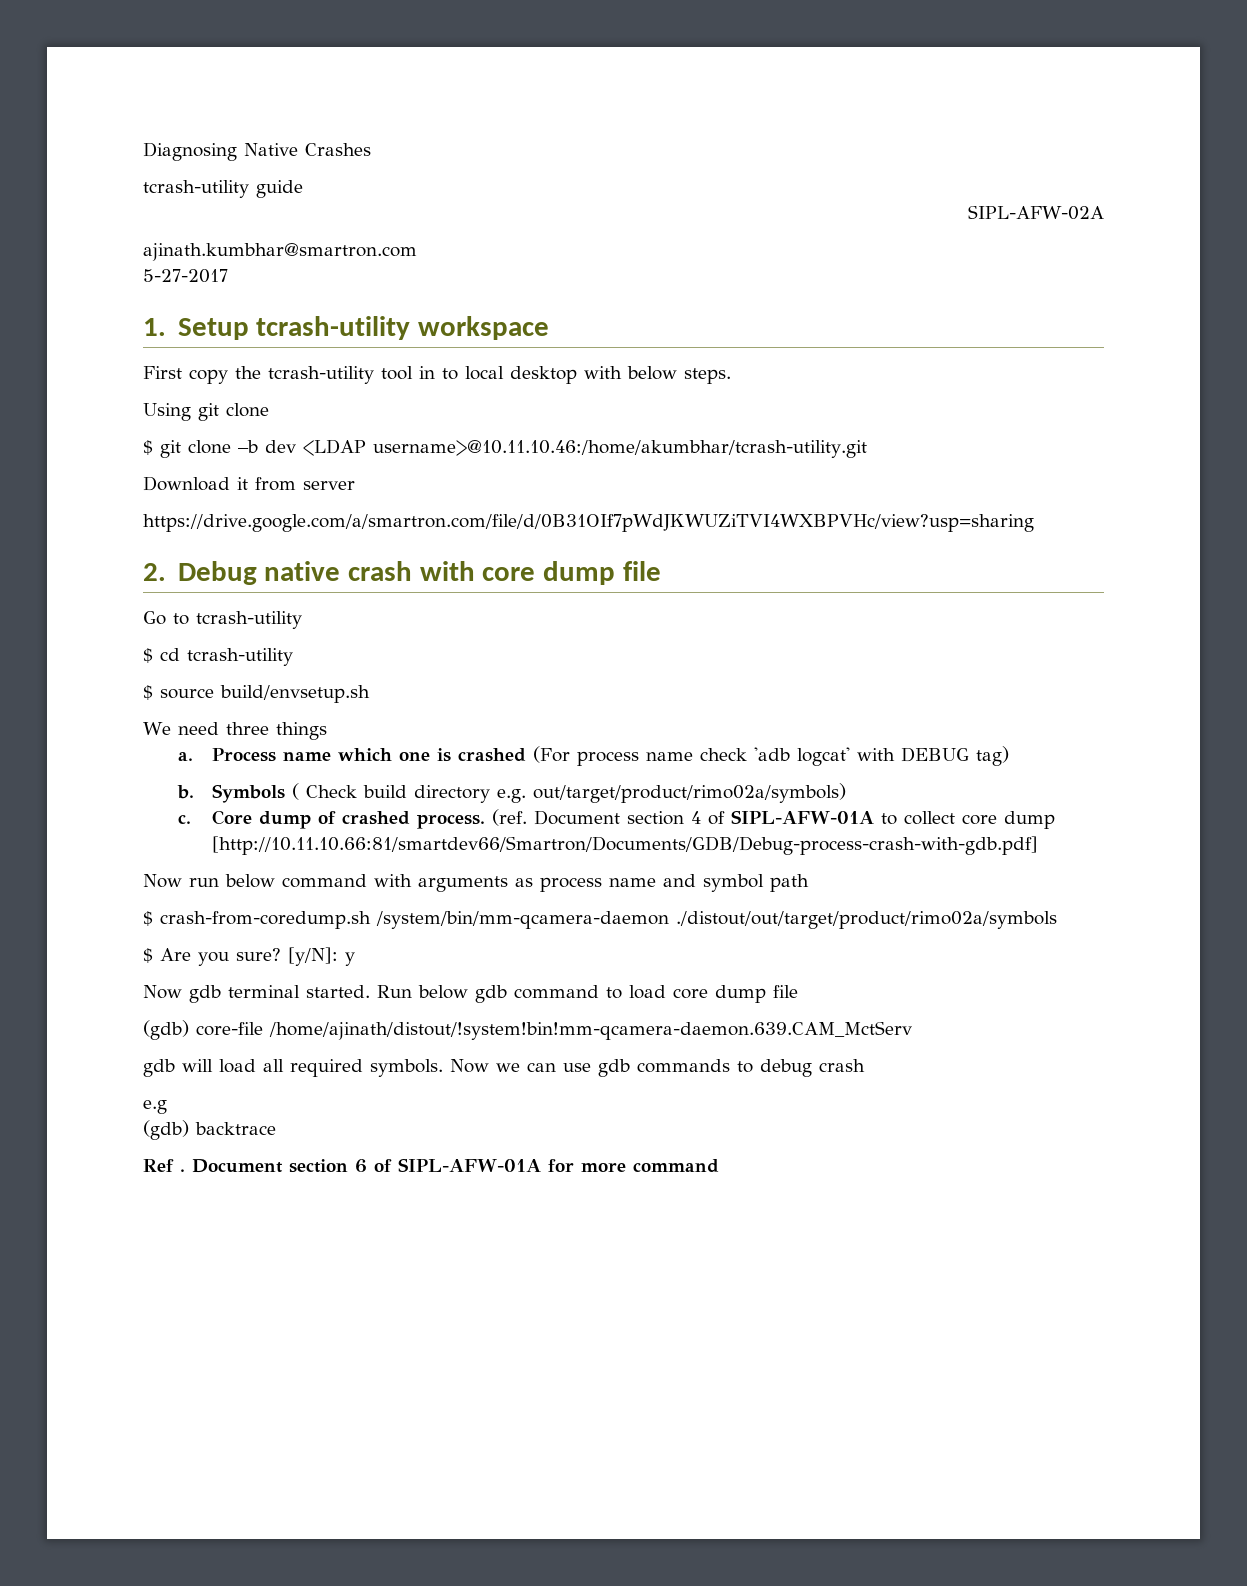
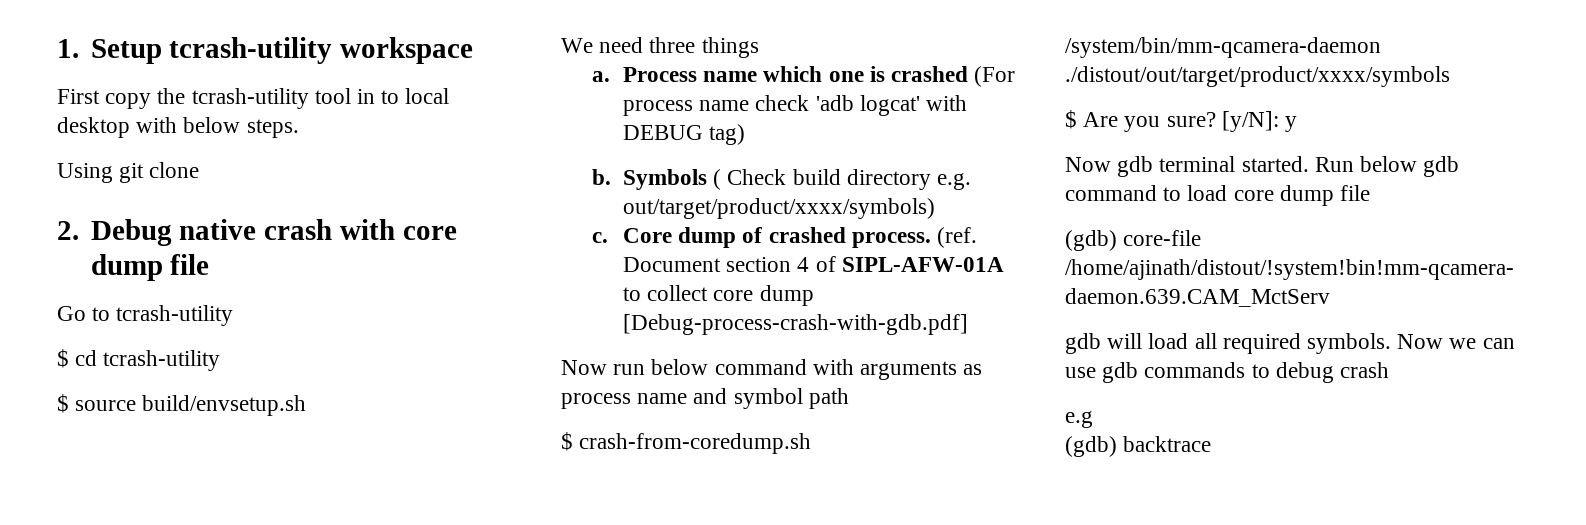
- Diagnosing Native Crashes
- tcrash-utility guide
- SIPL-AFW-02A
- ajinath.kumbhar@smartron.com
- 5-27-2017
- $ git clone –b dev <LDAP username>@10.11.10.46:/home/akumbhar/tcrash-utility.git
- Download it from server
- https://drive.google.com/a/smartron.com/file/d/0B31OIf7pWdJKWUZiTVI4WXBPVHc/view?usp=sharing
- Symbols ( Check build directory e.g. out/target/product/rimo02a/symbols)
+ Symbols ( Check build directory e.g. out/target/product/xxxx/symbols)
- (ref. Document section 4 of SIPL-AFW-01A to collect core dump [http://10.11.10.66:81/smartdev66/Smartron/Documents/GDB/Debug-process-crash-with-gdb.pdf]
+ (ref. Document section 4 of SIPL-AFW-01A to collect core dump [Debug-process-crash-with-gdb.pdf]
- $ crash-from-coredump.sh /system/bin/mm-qcamera-daemon ./distout/out/target/product/rimo02a/symbols
+ $ crash-from-coredump.sh /system/bin/mm-qcamera-daemon ./distout/out/target/product/xxxx/symbols
- Ref . Document section 6 of SIPL-AFW-01A for more command

